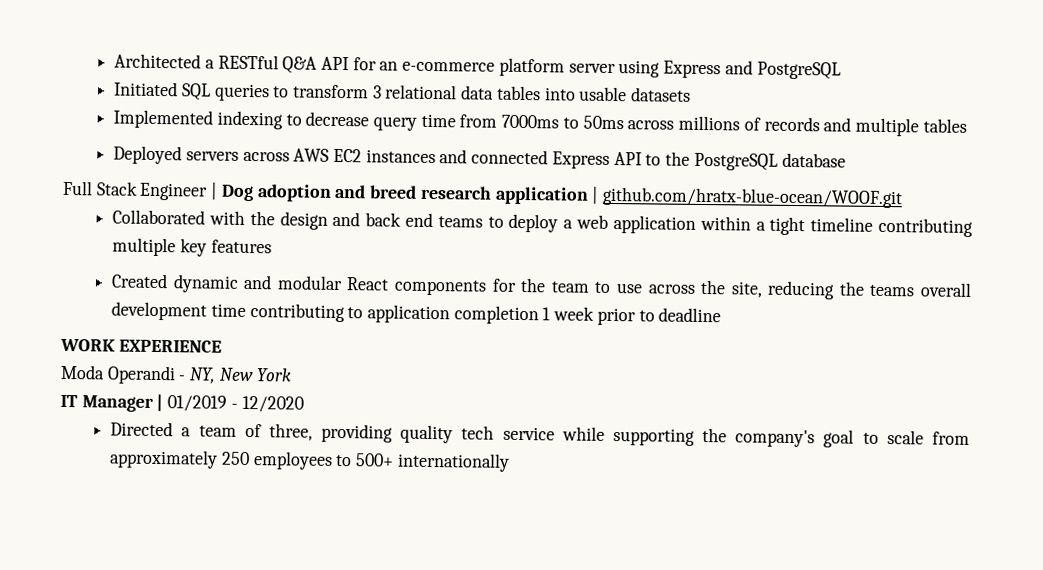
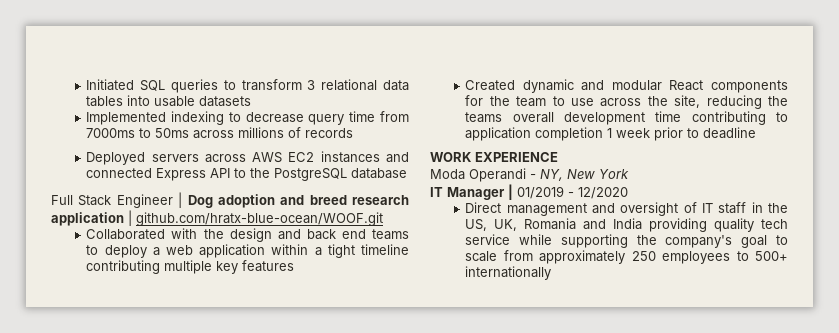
- Architected a RESTful Q&A API for an e-commerce platform server using Express and PostgreSQL
- Implemented indexing to decrease query time from 7000ms to 50ms across millions of records and multiple tables
+ Implemented indexing to decrease query time from 7000ms to 50ms across millions of records
- Directed a team of three, providing quality tech service while supporting the company's goal to scale from approximately 250 employees to 500+ internationally
+ Direct management and oversight of IT staff in the US, UK, Romania and India providing quality tech service while supporting the company's goal to scale from approximately 250 employees to 500+ internationally

